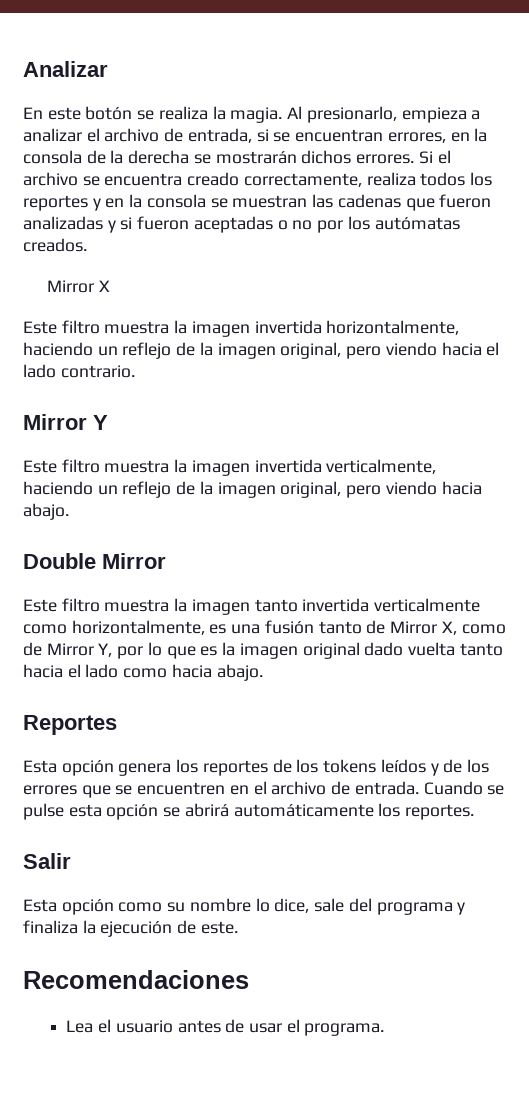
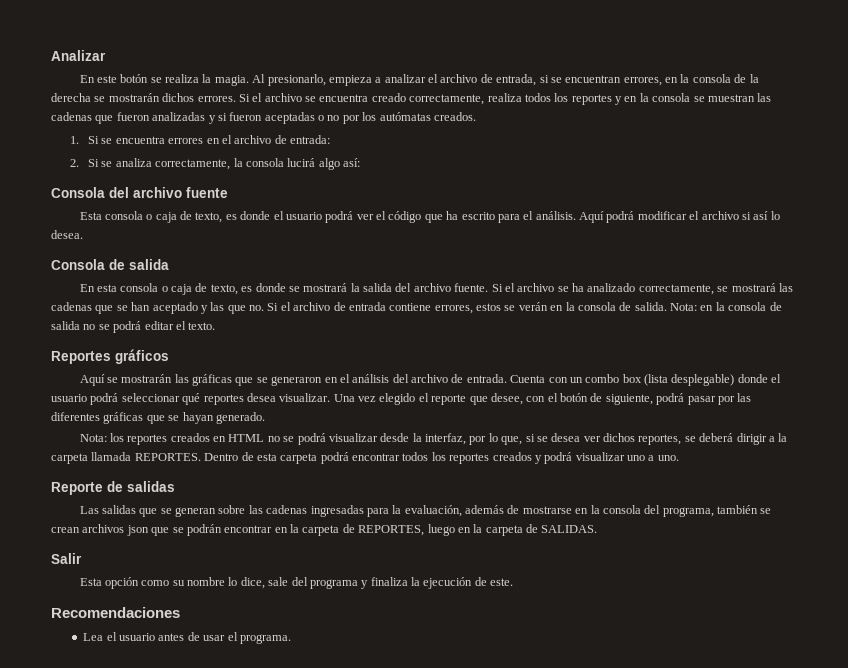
- Mirror X
- Este filtro muestra la imagen invertida horizontalmente, haciendo un reflejo de la imagen original, pero viendo hacia el lado contrario.
- Mirror Y
- Este filtro muestra la imagen invertida verticalmente, haciendo un reflejo de la imagen original, pero viendo hacia abajo.
- Double Mirror
- Este filtro muestra la imagen tanto invertida verticalmente como horizontalmente, es una fusión tanto de Mirror X, como de Mirror Y, por lo que es la imagen original dado vuelta tanto hacia el lado como hacia abajo.
- Reportes
- Esta opción genera los reportes de los tokens leídos y de los errores que se encuentren en el archivo de entrada. Cuando se pulse esta opción se abrirá automáticamente los reportes.
+ 1. Si se encuentra errores en el archivo de entrada:
+ 2. Si se analiza correctamente, la consola lucirá algo así:
+ Consola del archivo fuente
+ Esta consola o caja de texto, es donde el usuario podrá ver el código que ha escrito para el análisis. Aquí podrá modificar el archivo si así lo desea.
+ Consola de salida
+ En esta consola o caja de texto, es donde se mostrará la salida del archivo fuente. Si el archivo se ha analizado correctamente, se mostrará las cadenas que se han aceptado y las que no. Si el archivo de entrada contiene errores, estos se verán en la consola de salida. Nota: en la consola de salida no se podrá editar el texto.
+ Reportes gráficos
+ Aquí se mostrarán las gráficas que se generaron en el análisis del archivo de entrada. Cuenta con un combo box (lista desplegable) donde el usuario podrá seleccionar qué reportes desea visualizar. Una vez elegido el reporte que desee, con el botón de siguiente, podrá pasar por las diferentes gráficas que se hayan generado.
+ Nota: los reportes creados en HTML no se podrá visualizar desde la interfaz, por lo que, si se desea ver dichos reportes, se deberá dirigir a la carpeta llamada REPORTES. Dentro de esta carpeta podrá encontrar todos los reportes creados y podrá visualizar uno a uno.
+ Reporte de salidas
+ Las salidas que se generan sobre las cadenas ingresadas para la evaluación, además de mostrarse en la consola del programa, también se crean archivos json que se podrán encontrar en la carpeta de REPORTES, luego en la carpeta de SALIDAS.

